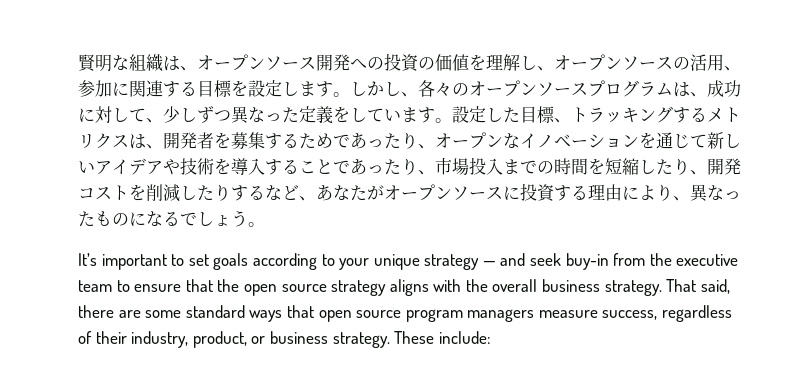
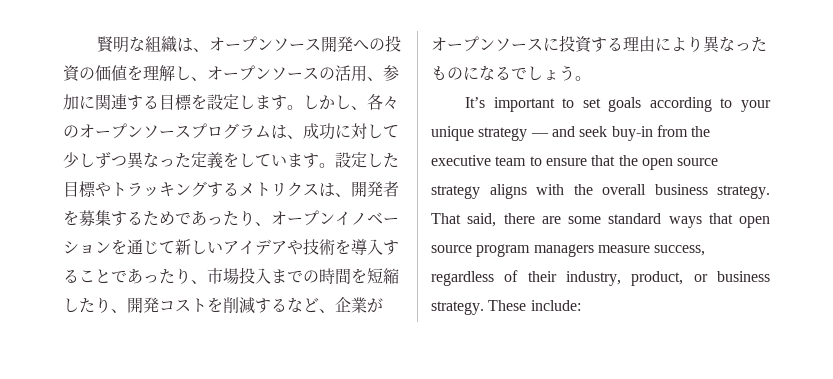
- しかし、各々のオープンソースプログラムは、成功に対して、少しずつ異なった定義をしています。
+ しかし、各々のオープンソースプログラムは、成功に対して少しずつ異なった定義をしています。
- 設定した目標、トラッキングするメトリクスは、開発者を募集するためであったり、オープンなイノベーションを通じて新しいアイデアや技術を導入することであったり、市場投入までの時間を短縮したり、開発コストを削減したりするなど、あなたがオープンソースに投資する理由により、異なったものになるでしょう。
+ 設定した目標やトラッキングするメトリクスは、開発者を募集するためであったり、オープンイノベーションを通じて新しいアイデアや技術を導入することであったり、市場投入までの時間を短縮したり、開発コストを削減するなど、企業がオープンソースに投資する理由により異なったものになるでしょう。

